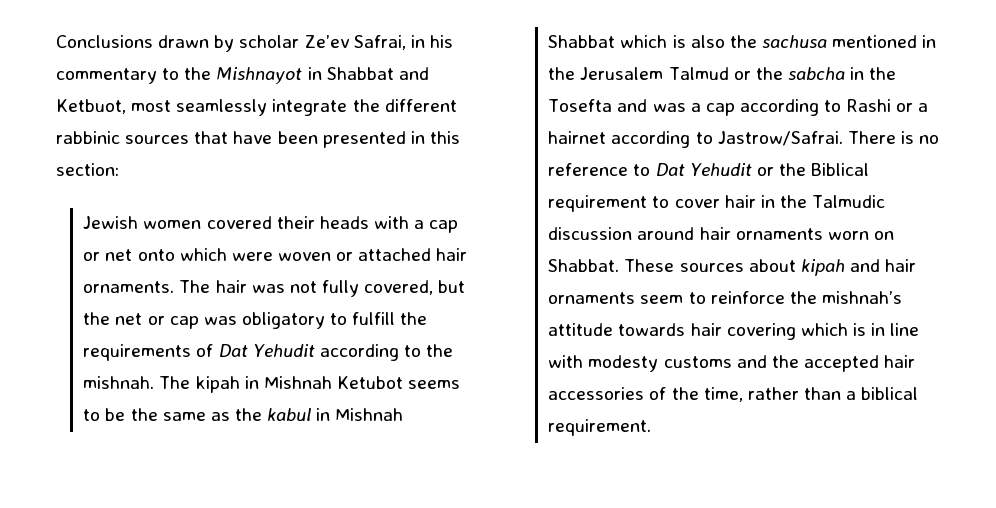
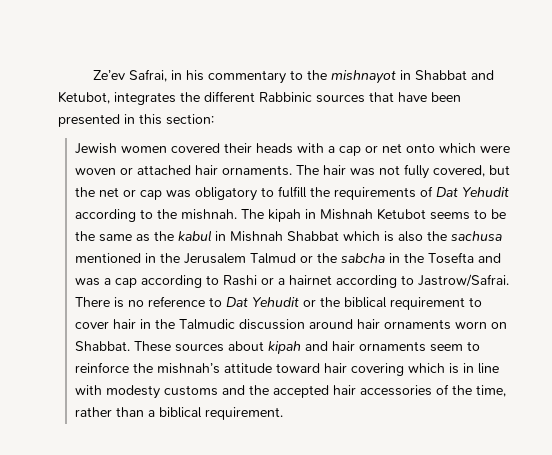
- Conclusions drawn by scholar Ze’ev Safrai, in his commentary to the Mishnayot in Shabbat and Ketbuot, most seamlessly integrate the different rabbinic sources that have been presented in this section:
+ Ze’ev Safrai, in his commentary to the mishnayot in Shabbat and Ketubot, integrates the different Rabbinic sources that have been presented in this section:
- There is no reference to Dat Yehudit or the Biblical requirement to cover hair in the Talmudic discussion around hair ornaments worn on Shabbat.
+ There is no reference to Dat Yehudit or the biblical requirement to cover hair in the Talmudic discussion around hair ornaments worn on Shabbat.
- These sources about kipah and hair ornaments seem to reinforce the mishnah’s attitude towards hair covering which is in line with modesty customs and the accepted hair accessories of the time, rather than a biblical requirement.
+ These sources about kipah and hair ornaments seem to reinforce the mishnah’s attitude toward hair covering which is in line with modesty customs and the accepted hair accessories of the time, rather than a biblical requirement.

